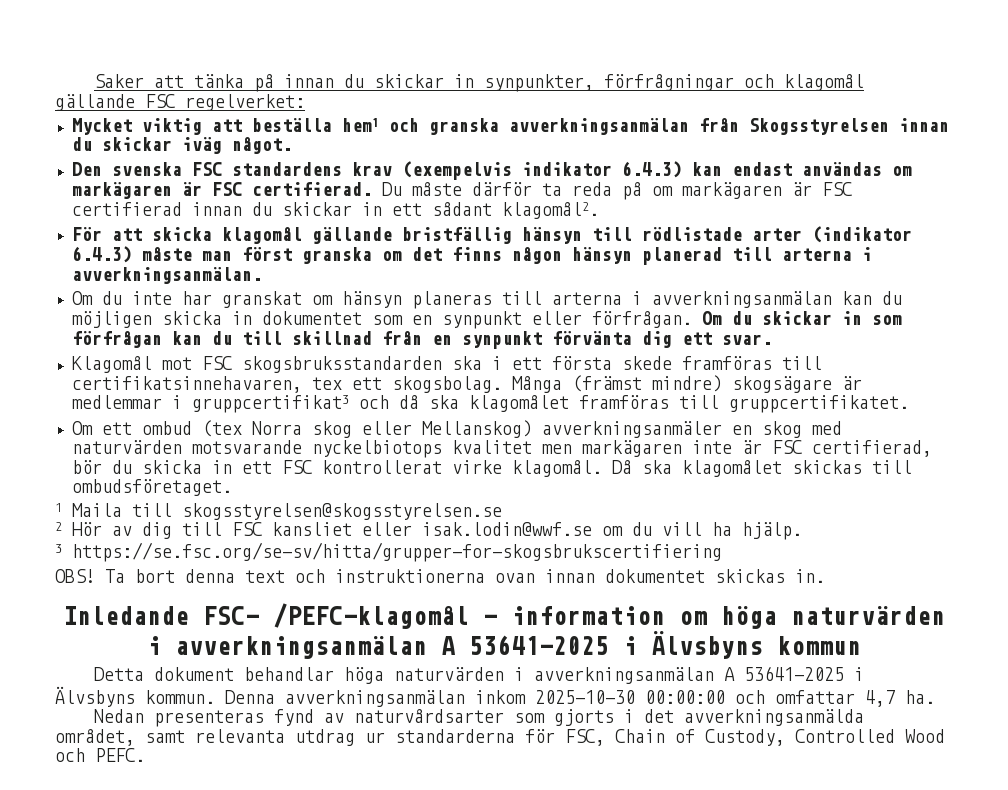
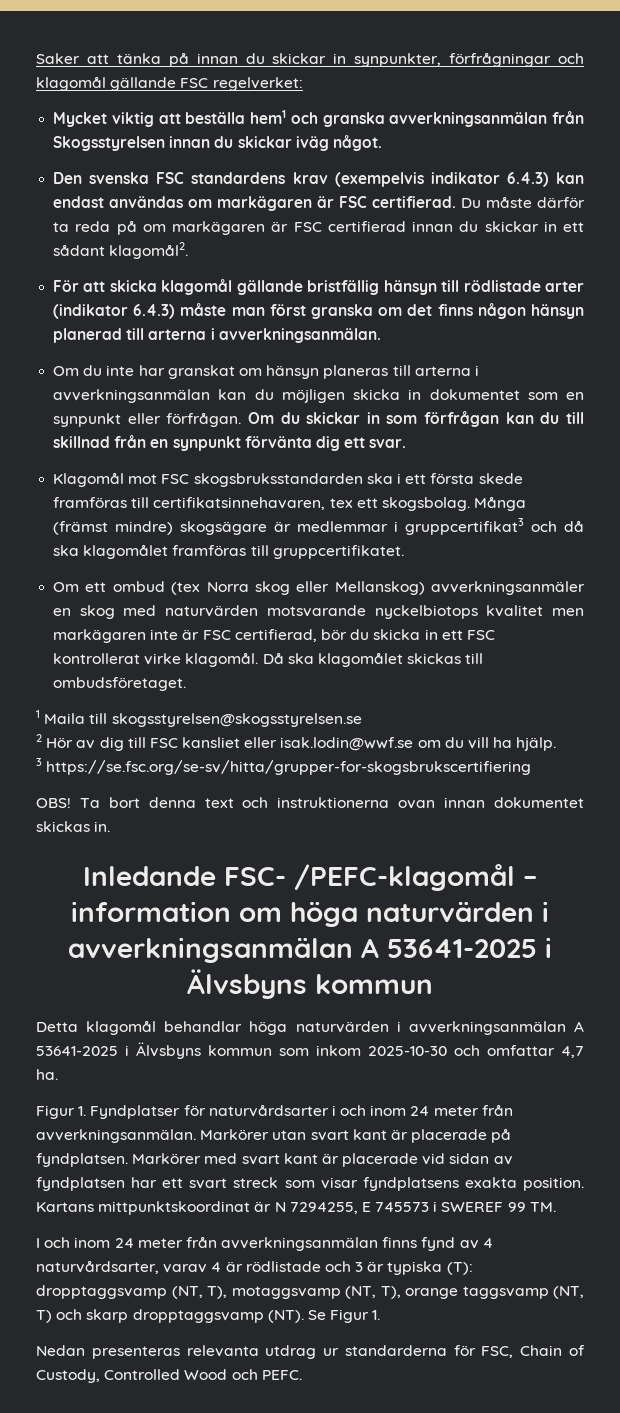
- Detta dokument behandlar höga naturvärden i avverkningsanmälan A 53641-2025 i Älvsbyns kommun. Denna avverkningsanmälan inkom 2025-10-30 00:00:00 och omfattar 4,7 ha.
+ Detta klagomål behandlar höga naturvärden i avverkningsanmälan A 53641-2025 i Älvsbyns kommun som inkom 2025-10-30 och omfattar 4,7 ha.
- Nedan presenteras fynd av naturvårdsarter som gjorts i det avverkningsanmälda området, samt relevanta utdrag ur standarderna för FSC, Chain of Custody, Controlled Wood och PEFC.
+ Figur 1. Fyndplatser för naturvårdsarter i och inom 24 meter från avverkningsanmälan. Markörer utan svart kant är placerade på fyndplatsen. Markörer med svart kant är placerade vid sidan av fyndplatsen har ett svart streck som visar fyndplatsens exakta position. Kartans mittpunktskoordinat är N 7294255, E 745573 i SWEREF 99 TM.
+ I och inom 24 meter från avverkningsanmälan finns fynd av 4 naturvårdsarter, varav 4 är rödlistade och 3 är typiska (T): dropptaggsvamp (NT, T), motaggsvamp (NT, T), orange taggsvamp (NT, T) och skarp dropptaggsvamp (NT). Se Figur 1.
+ Nedan presenteras relevanta utdrag ur standarderna för FSC, Chain of Custody, Controlled Wood och PEFC.

